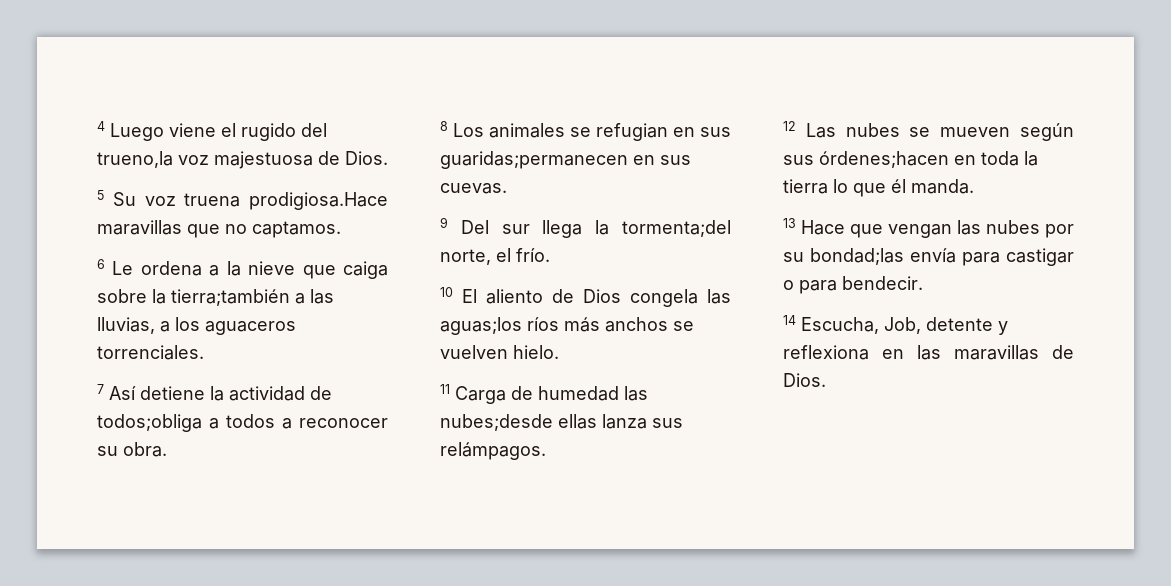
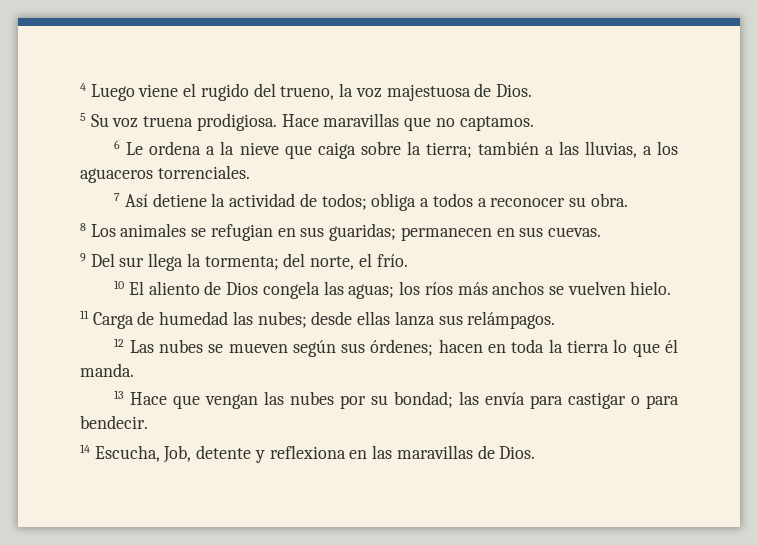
- 4 Luego viene el rugido del trueno,la voz majestuosa de Dios.
+ 4 Luego viene el rugido del trueno, la voz majestuosa de Dios.
- 5 Su voz truena prodigiosa.Hace maravillas que no captamos.
+ 5 Su voz truena prodigiosa. Hace maravillas que no captamos.
- 6 Le ordena a la nieve que caiga sobre la tierra;también a las lluvias, a los aguaceros torrenciales.
+ 6 Le ordena a la nieve que caiga sobre la tierra; también a las lluvias, a los aguaceros torrenciales.
- 7 Así detiene la actividad de todos;obliga a todos a reconocer su obra.
+ 7 Así detiene la actividad de todos; obliga a todos a reconocer su obra.
- 8 Los animales se refugian en sus guaridas;permanecen en sus cuevas.
+ 8 Los animales se refugian en sus guaridas; permanecen en sus cuevas.
- 9 Del sur llega la tormenta;del norte, el frío.
+ 9 Del sur llega la tormenta; del norte, el frío.
- 10 El aliento de Dios congela las aguas;los ríos más anchos se vuelven hielo.
+ 10 El aliento de Dios congela las aguas; los ríos más anchos se vuelven hielo.
- 11 Carga de humedad las nubes;desde ellas lanza sus relámpagos.
+ 11 Carga de humedad las nubes; desde ellas lanza sus relámpagos.
- 12 Las nubes se mueven según sus órdenes;hacen en toda la tierra lo que él manda.
+ 12 Las nubes se mueven según sus órdenes; hacen en toda la tierra lo que él manda.
- 13 Hace que vengan las nubes por su bondad;las envía para castigar o para bendecir.
+ 13 Hace que vengan las nubes por su bondad; las envía para castigar o para bendecir.

